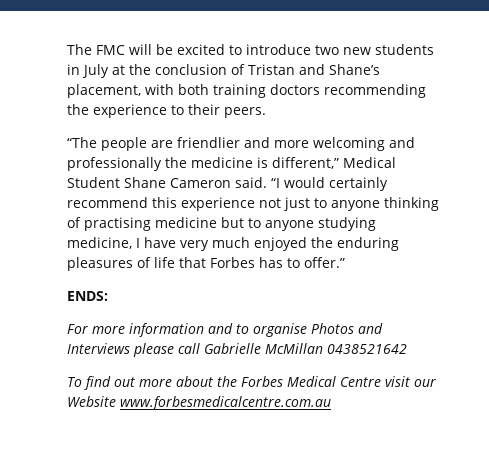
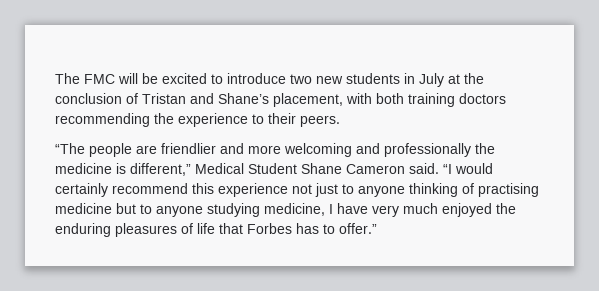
- ENDS:
- For more information and to organise Photos and Interviews please call Gabrielle McMillan 0438521642
- To find out more about the Forbes Medical Centre visit our Website www.forbesmedicalcentre.com.au

